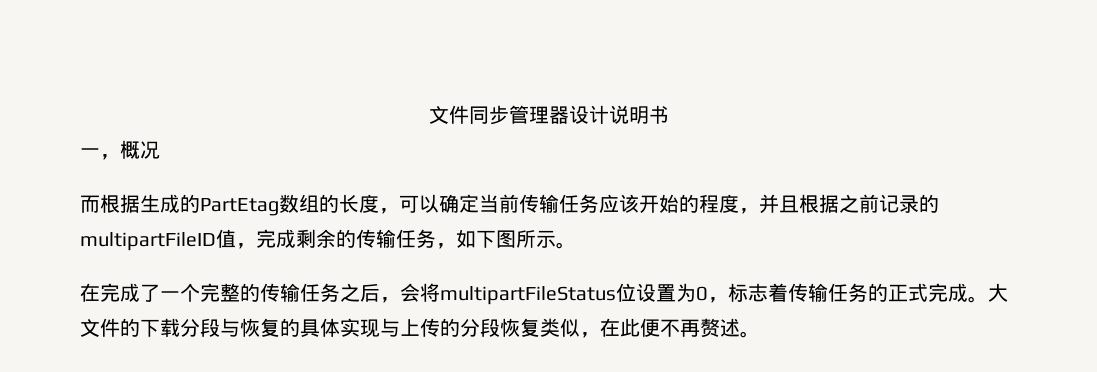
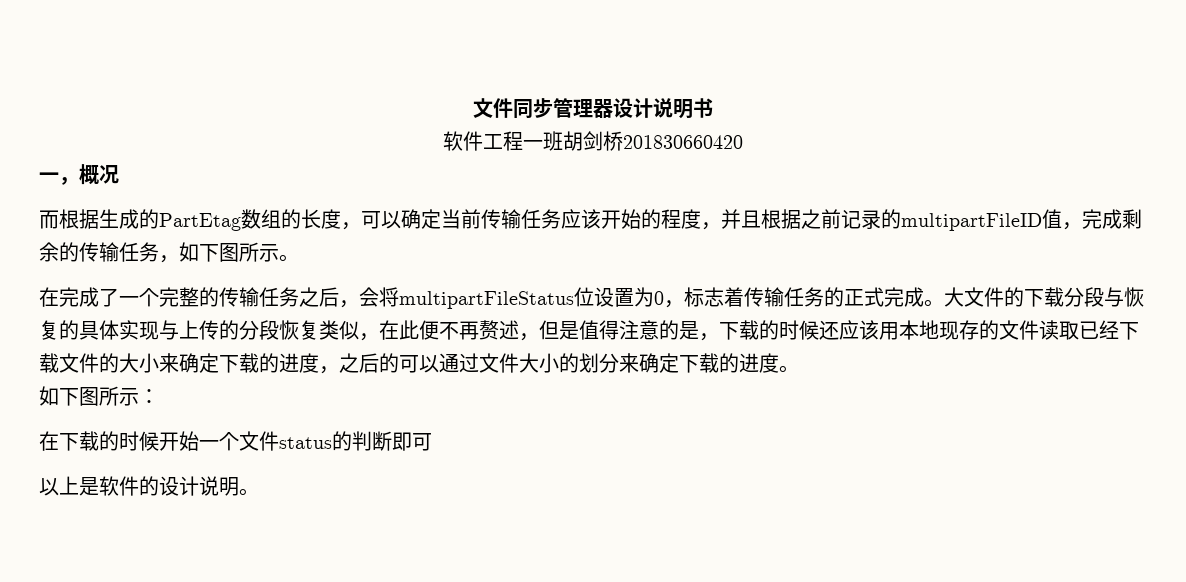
+ 软件工程一班胡剑桥201830660420
- 大文件的下载分段与恢复的具体实现与上传的分段恢复类似，在此便不再赘述。
+ 大文件的下载分段与恢复的具体实现与上传的分段恢复类似，在此便不再赘述，但是值得注意的是，下载的时候还应该用本地现存的文件读取已经下载文件的大小来确定下载的进度，之后的可以通过文件大小的划分来确定下载的进度。
+ 如下图所示：
+ 在下载的时候开始一个文件status的判断即可
+ 以上是软件的设计说明。

